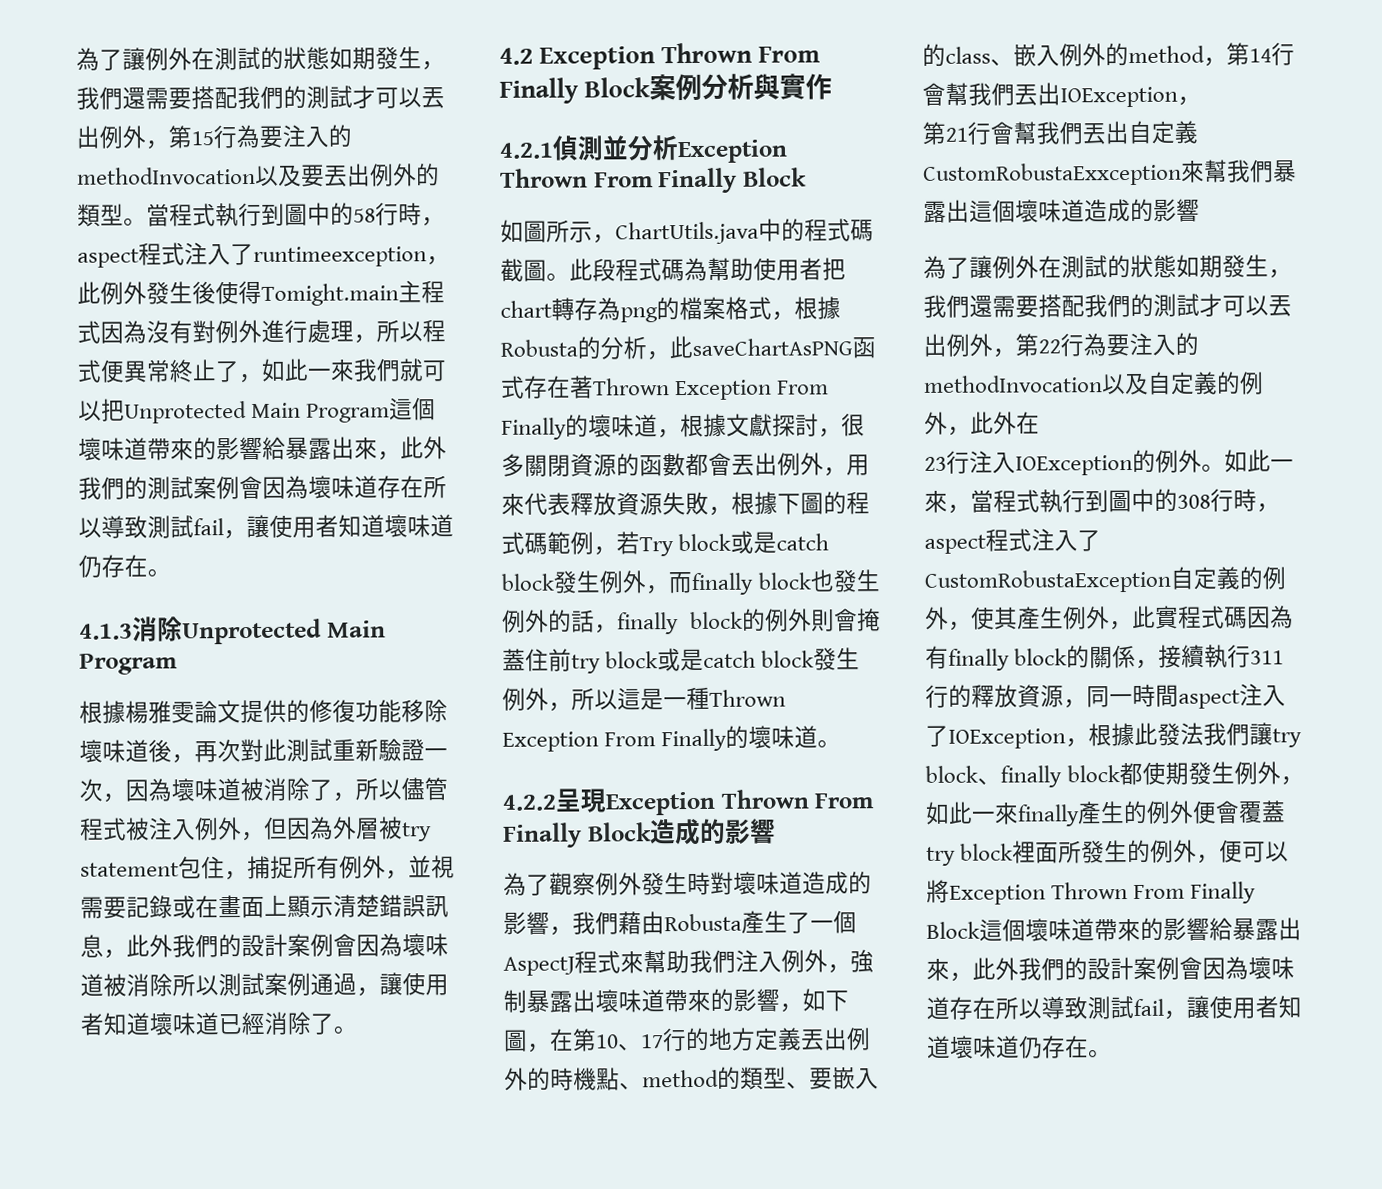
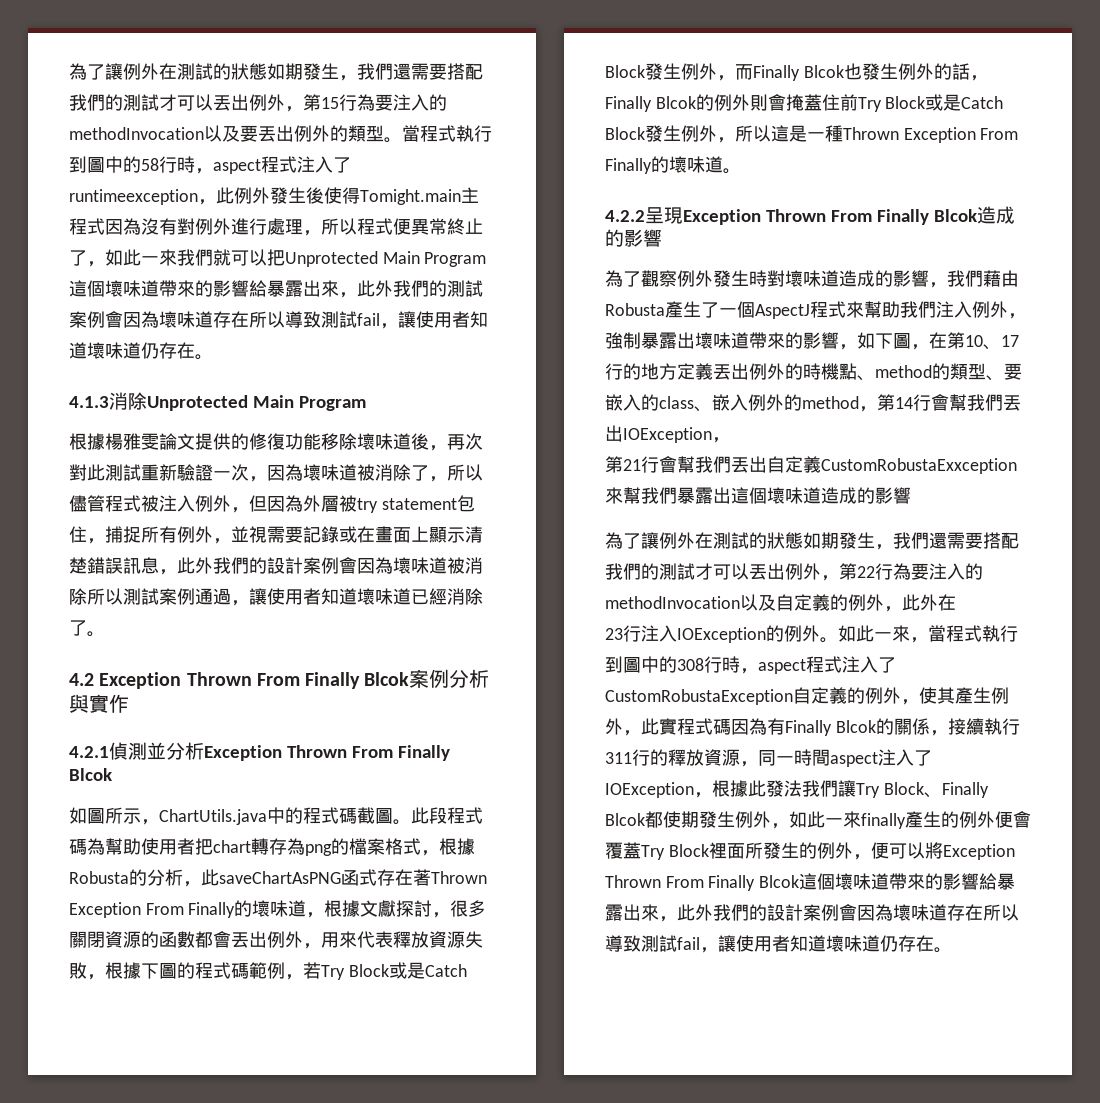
- 4.2 Exception Thrown From Finally Block案例分析與實作
+ 4.2 Exception Thrown From Finally Blcok案例分析與實作
- 4.2.1偵測並分析Exception Thrown From Finally Block
+ 4.2.1偵測並分析Exception Thrown From Finally Blcok
- 此段程式碼為幫助使用者把chart轉存為png的檔案格式，根據Robusta的分析，此saveChartAsPNG函式存在著Thrown Exception From Finally的壞味道，根據文獻探討，很多關閉資源的函數都會丟出例外，用來代表釋放資源失敗，根據下圖的程式碼範例，若Try block或是catch block發生例外，而finally block也發生例外的話，finally block的例外則會掩蓋住前try block或是catch block發生例外，所以這是一種Thrown Exception From Finally的壞味道。
+ 此段程式碼為幫助使用者把chart轉存為png的檔案格式，根據Robusta的分析，此saveChartAsPNG函式存在著Thrown Exception From Finally的壞味道，根據文獻探討，很多關閉資源的函數都會丟出例外，用來代表釋放資源失敗，根據下圖的程式碼範例，若Try Block或是Catch Block發生例外，而Finally Blcok也發生例外的話，Finally Blcok的例外則會掩蓋住前Try Block或是Catch Block發生例外，所以這是一種Thrown Exception From Finally的壞味道。
- 4.2.2呈現Exception Thrown From Finally Block造成的影響
+ 4.2.2呈現Exception Thrown From Finally Blcok造成的影響
- 如此一來，當程式執行到圖中的308行時，aspect程式注入了CustomRobustaException自定義的例外，使其產生例外，此實程式碼因為有finally block的關係，接續執行311行的釋放資源，同一時間aspect注入了IOException，根據此發法我們讓try block、finally block都使期發生例外，如此一來finally產生的例外便會覆蓋try block裡面所發生的例外，便可以將Exception Thrown From Finally Block這個壞味道帶來的影響給暴露出來，此外我們的設計案例會因為壞味道存在所以導致測試fail，讓使用者知道壞味道仍存在。
+ 如此一來，當程式執行到圖中的308行時，aspect程式注入了CustomRobustaException自定義的例外，使其產生例外，此實程式碼因為有Finally Blcok的關係，接續執行311行的釋放資源，同一時間aspect注入了IOException，根據此發法我們讓Try Block、Finally Blcok都使期發生例外，如此一來finally產生的例外便會覆蓋Try Block裡面所發生的例外，便可以將Exception Thrown From Finally Blcok這個壞味道帶來的影響給暴露出來，此外我們的設計案例會因為壞味道存在所以導致測試fail，讓使用者知道壞味道仍存在。

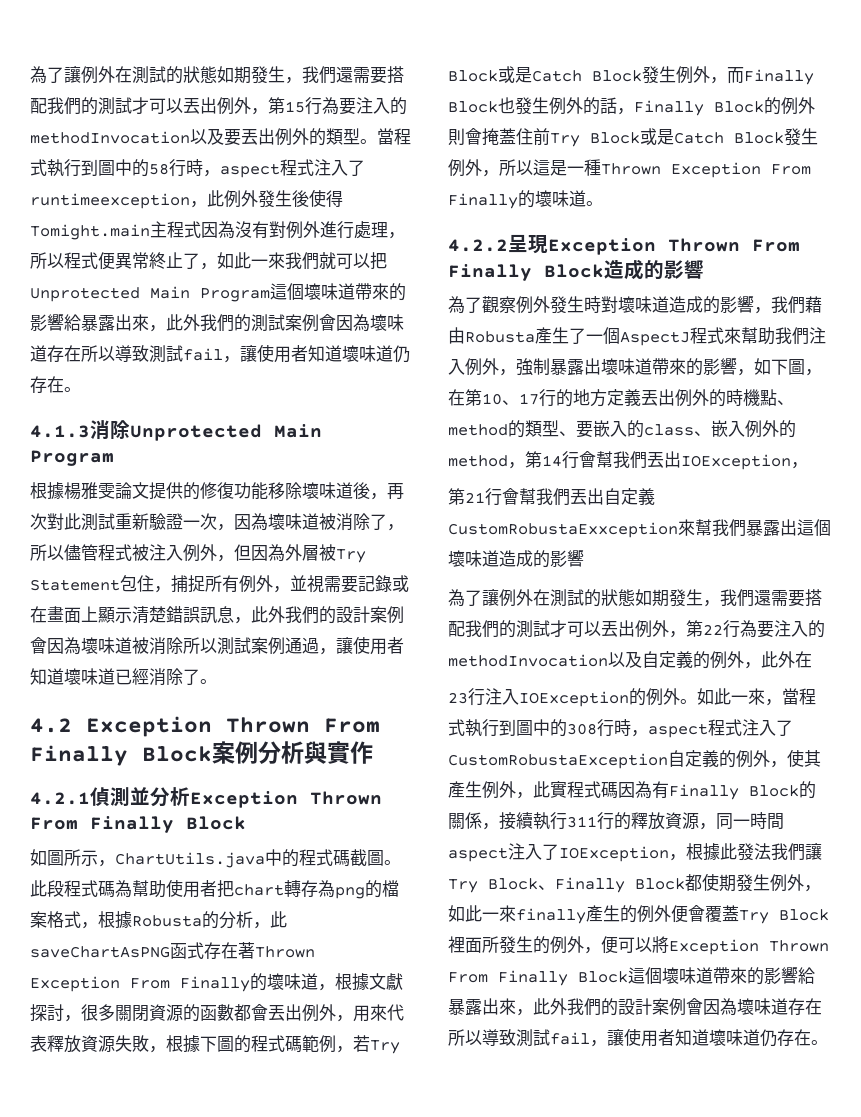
- 根據楊雅雯論文提供的修復功能移除壞味道後，再次對此測試重新驗證一次，因為壞味道被消除了，所以儘管程式被注入例外，但因為外層被try statement包住，捕捉所有例外，並視需要記錄或在畫面上顯示清楚錯誤訊息，此外我們的設計案例會因為壞味道被消除所以測試案例通過，讓使用者知道壞味道已經消除了。
+ 根據楊雅雯論文提供的修復功能移除壞味道後，再次對此測試重新驗證一次，因為壞味道被消除了，所以儘管程式被注入例外，但因為外層被Try Statement包住，捕捉所有例外，並視需要記錄或在畫面上顯示清楚錯誤訊息，此外我們的設計案例會因為壞味道被消除所以測試案例通過，讓使用者知道壞味道已經消除了。
- 4.2 Exception Thrown From Finally Blcok案例分析與實作
+ 4.2 Exception Thrown From Finally Block案例分析與實作
- 4.2.1偵測並分析Exception Thrown From Finally Blcok
+ 4.2.1偵測並分析Exception Thrown From Finally Block
- 此段程式碼為幫助使用者把chart轉存為png的檔案格式，根據Robusta的分析，此saveChartAsPNG函式存在著Thrown Exception From Finally的壞味道，根據文獻探討，很多關閉資源的函數都會丟出例外，用來代表釋放資源失敗，根據下圖的程式碼範例，若Try Block或是Catch Block發生例外，而Finally Blcok也發生例外的話，Finally Blcok的例外則會掩蓋住前Try Block或是Catch Block發生例外，所以這是一種Thrown Exception From Finally的壞味道。
+ 此段程式碼為幫助使用者把chart轉存為png的檔案格式，根據Robusta的分析，此saveChartAsPNG函式存在著Thrown Exception From Finally的壞味道，根據文獻探討，很多關閉資源的函數都會丟出例外，用來代表釋放資源失敗，根據下圖的程式碼範例，若Try Block或是Catch Block發生例外，而Finally Block也發生例外的話，Finally Block的例外則會掩蓋住前Try Block或是Catch Block發生例外，所以這是一種Thrown Exception From Finally的壞味道。
- 4.2.2呈現Exception Thrown From Finally Blcok造成的影響
+ 4.2.2呈現Exception Thrown From Finally Block造成的影響
- 如此一來，當程式執行到圖中的308行時，aspect程式注入了CustomRobustaException自定義的例外，使其產生例外，此實程式碼因為有Finally Blcok的關係，接續執行311行的釋放資源，同一時間aspect注入了IOException，根據此發法我們讓Try Block、Finally Blcok都使期發生例外，如此一來finally產生的例外便會覆蓋Try Block裡面所發生的例外，便可以將Exception Thrown From Finally Blcok這個壞味道帶來的影響給暴露出來，此外我們的設計案例會因為壞味道存在所以導致測試fail，讓使用者知道壞味道仍存在。
+ 如此一來，當程式執行到圖中的308行時，aspect程式注入了CustomRobustaException自定義的例外，使其產生例外，此實程式碼因為有Finally Block的關係，接續執行311行的釋放資源，同一時間aspect注入了IOException，根據此發法我們讓Try Block、Finally Block都使期發生例外，如此一來finally產生的例外便會覆蓋Try Block裡面所發生的例外，便可以將Exception Thrown From Finally Block這個壞味道帶來的影響給暴露出來，此外我們的設計案例會因為壞味道存在所以導致測試fail，讓使用者知道壞味道仍存在。

